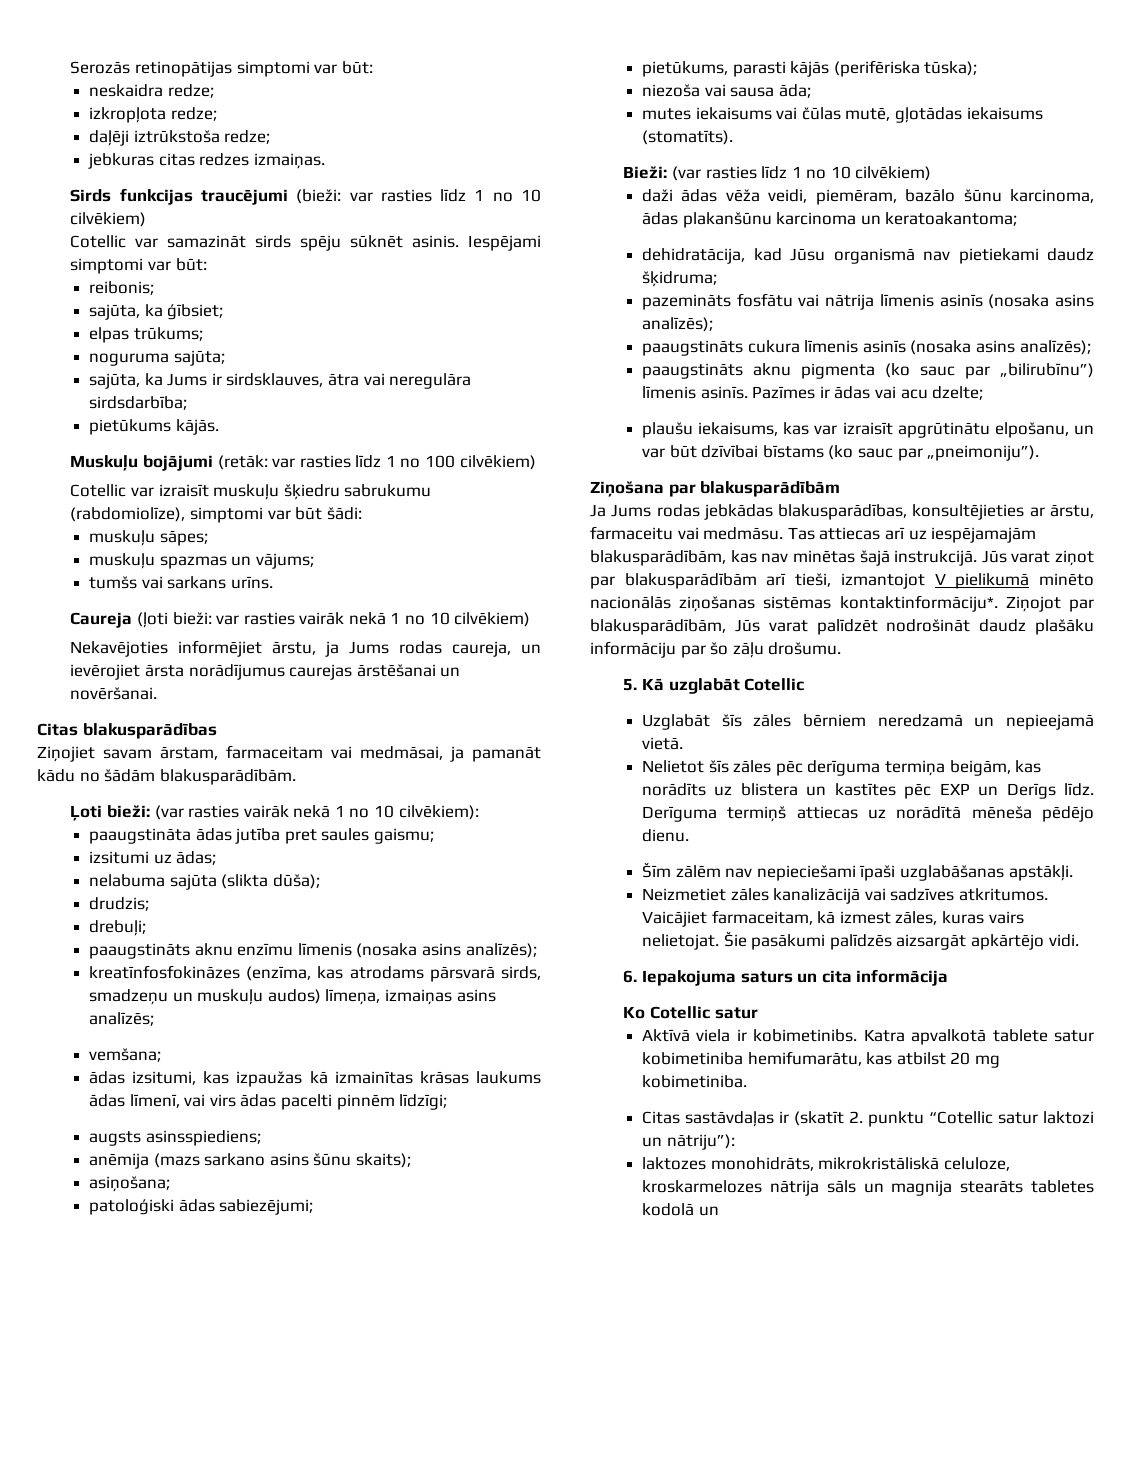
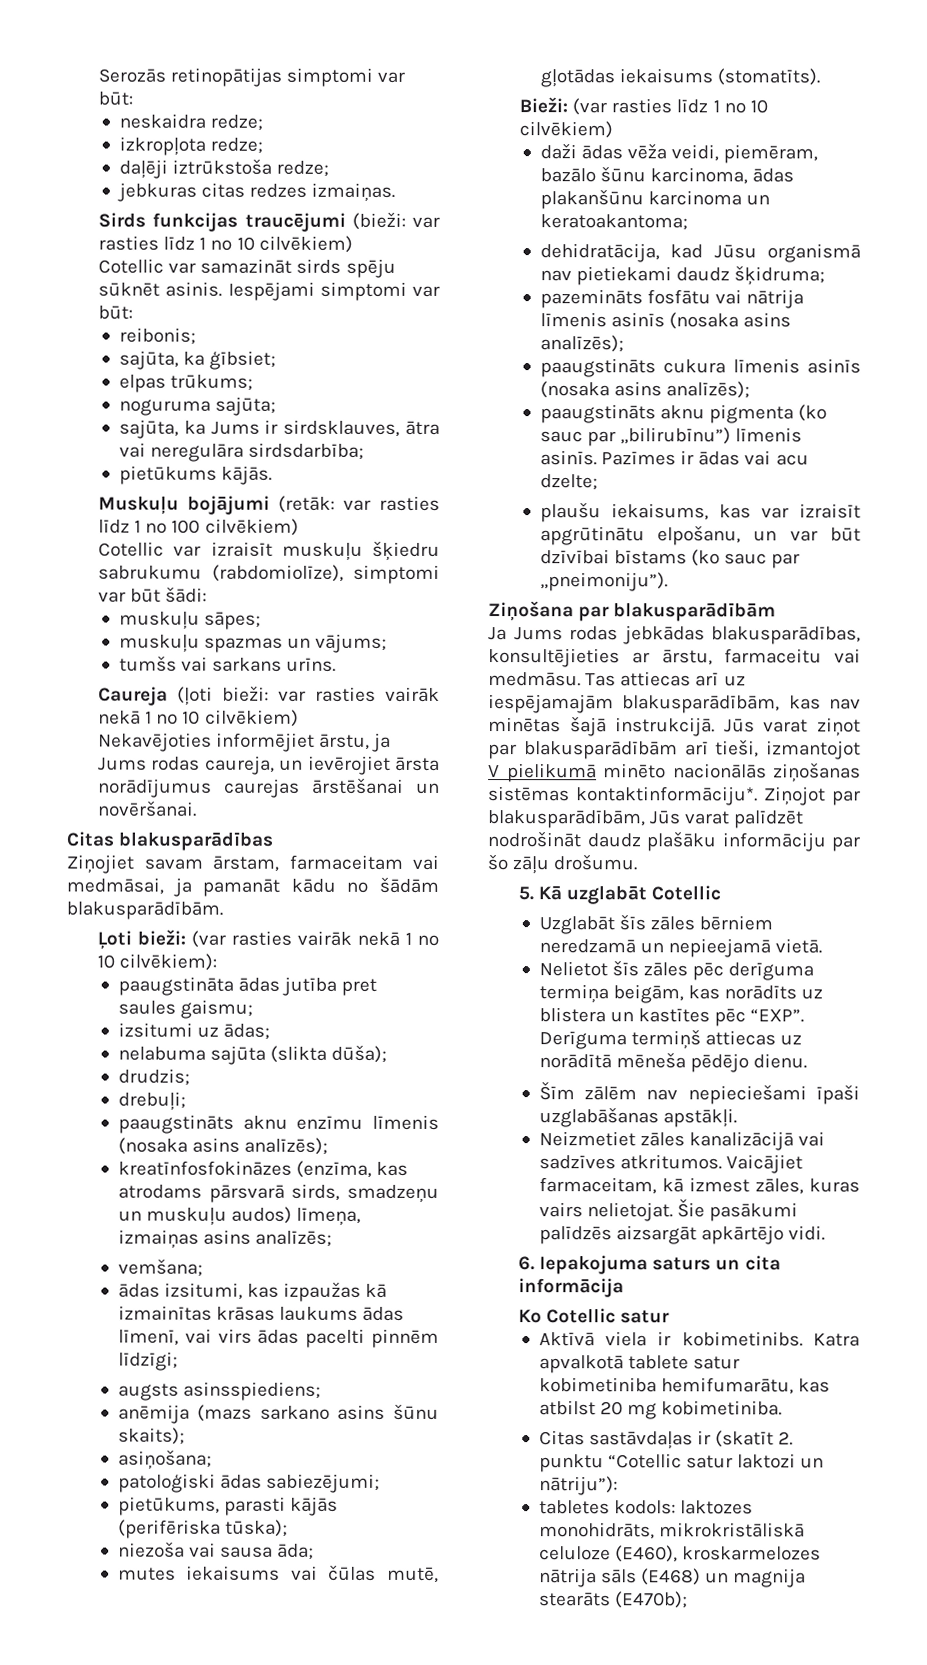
- Nelietot šīs zāles pēc derīguma termiņa beigām, kas norādīts uz blistera un kastītes pēc EXP un Derīgs līdz.
+ Nelietot šīs zāles pēc derīguma termiņa beigām, kas norādīts uz blistera un kastītes pēc “EXP”.
- laktozes monohidrāts, mikrokristāliskā celuloze, kroskarmelozes nātrija sāls un magnija stearāts tabletes kodolā un
+ tabletes kodols: laktozes monohidrāts, mikrokristāliskā celuloze (E460), kroskarmelozes nātrija sāls (E468) un magnija stearāts (E470b);

